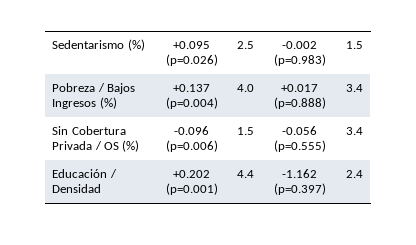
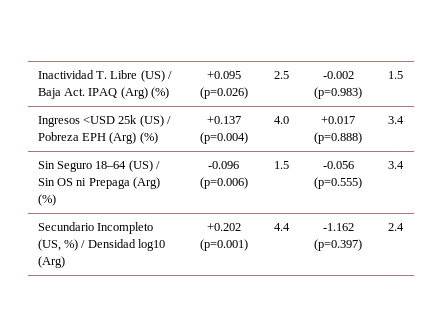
- Sedentarismo (%) | +0.095 (p=0.026) | 2.5 | -0.002 (p=0.983) | 1.5
+ Inactividad T. Libre (US) / Baja Act. IPAQ (Arg) (%) | +0.095 (p=0.026) | 2.5 | -0.002 (p=0.983) | 1.5
- Pobreza / Bajos Ingresos (%) | +0.137 (p=0.004) | 4.0 | +0.017 (p=0.888) | 3.4
+ Ingresos <USD 25k (US) / Pobreza EPH (Arg) (%) | +0.137 (p=0.004) | 4.0 | +0.017 (p=0.888) | 3.4
- Sin Cobertura Privada / OS (%) | -0.096 (p=0.006) | 1.5 | -0.056 (p=0.555) | 3.4
+ Sin Seguro 18–64 (US) / Sin OS ni Prepaga (Arg) (%) | -0.096 (p=0.006) | 1.5 | -0.056 (p=0.555) | 3.4
- Educación / Densidad | +0.202 (p=0.001) | 4.4 | -1.162 (p=0.397) | 2.4
+ Secundario Incompleto (US, %) / Densidad log10 (Arg) | +0.202 (p=0.001) | 4.4 | -1.162 (p=0.397) | 2.4

